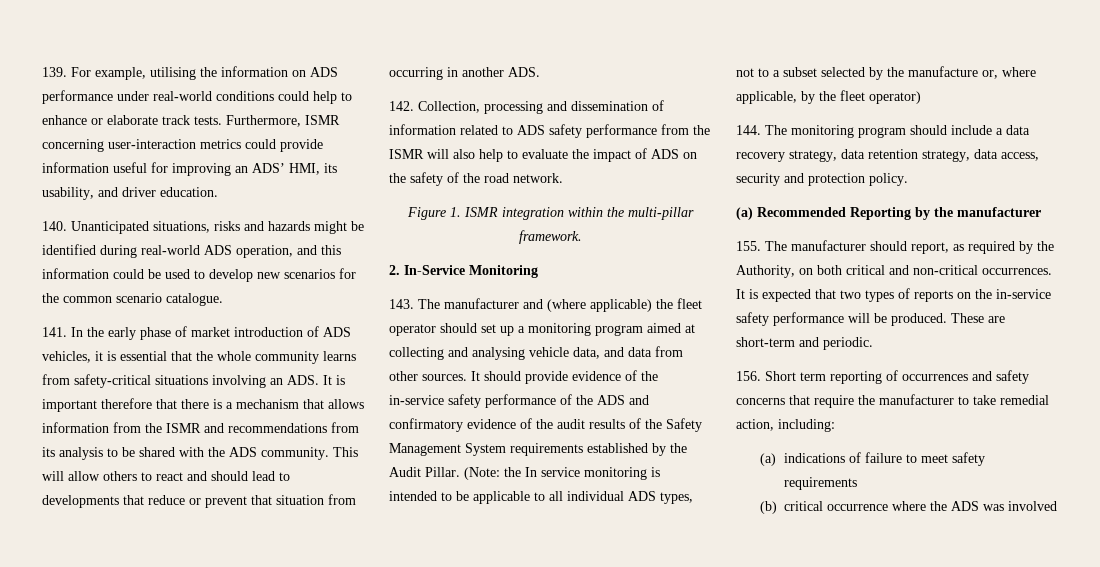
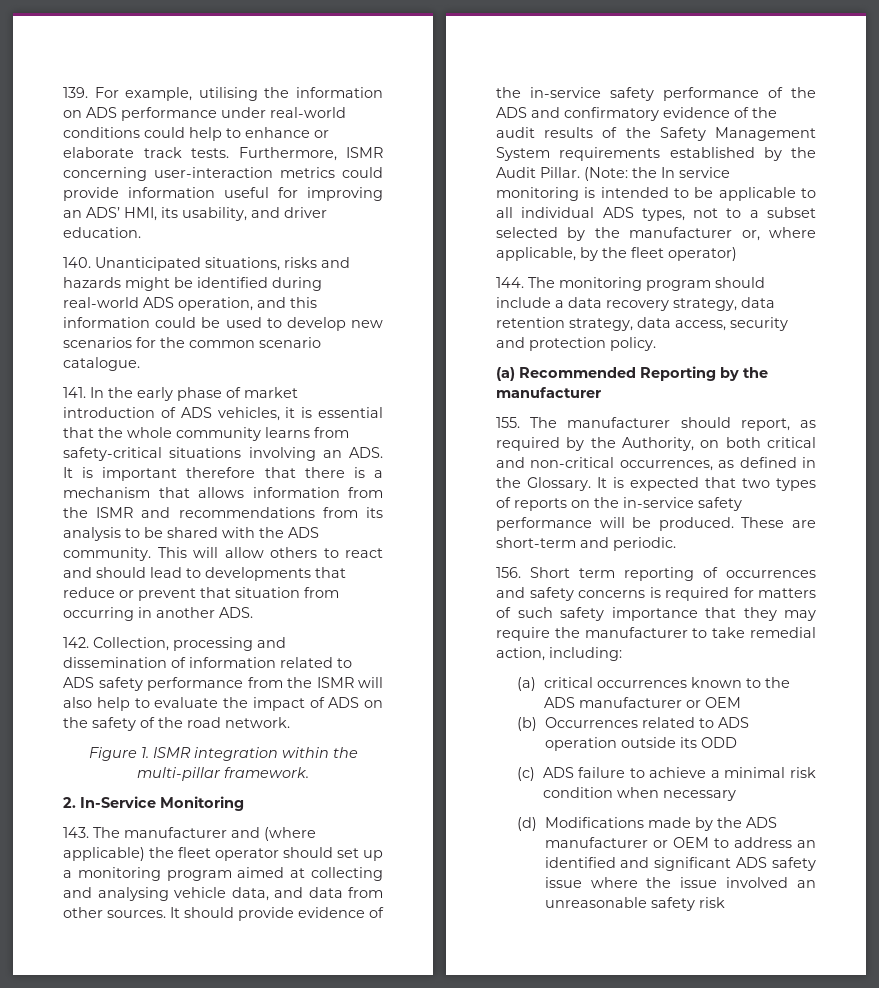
- (Note: the In service monitoring is intended to be applicable to all individual ADS types, not to a subset selected by the manufacture or, where applicable, by the fleet operator)
+ (Note: the In service monitoring is intended to be applicable to all individual ADS types, not to a subset selected by the manufacturer or, where applicable, by the fleet operator)
- 155. The manufacturer should report, as required by the Authority, on both critical and non-critical occurrences.
+ 155. The manufacturer should report, as required by the Authority, on both critical and non-critical occurrences, as defined in the Glossary.
- 156. Short term reporting of occurrences and safety concerns that require the manufacturer to take remedial action, including:
+ 156. Short term reporting of occurrences and safety concerns is required for matters of such safety importance that they may require the manufacturer to take remedial action, including:
- (a) indications of failure to meet safety requirements
- (b) critical occurrence where the ADS was involved
+ (a) critical occurrences known to the ADS manufacturer or OEM
+ (b) Occurrences related to ADS operation outside its ODD
+ (c) ADS failure to achieve a minimal risk condition when necessary
+ (d) Modifications made by the ADS manufacturer or OEM to address an identified and significant ADS safety issue where the issue involved an unreasonable safety risk

